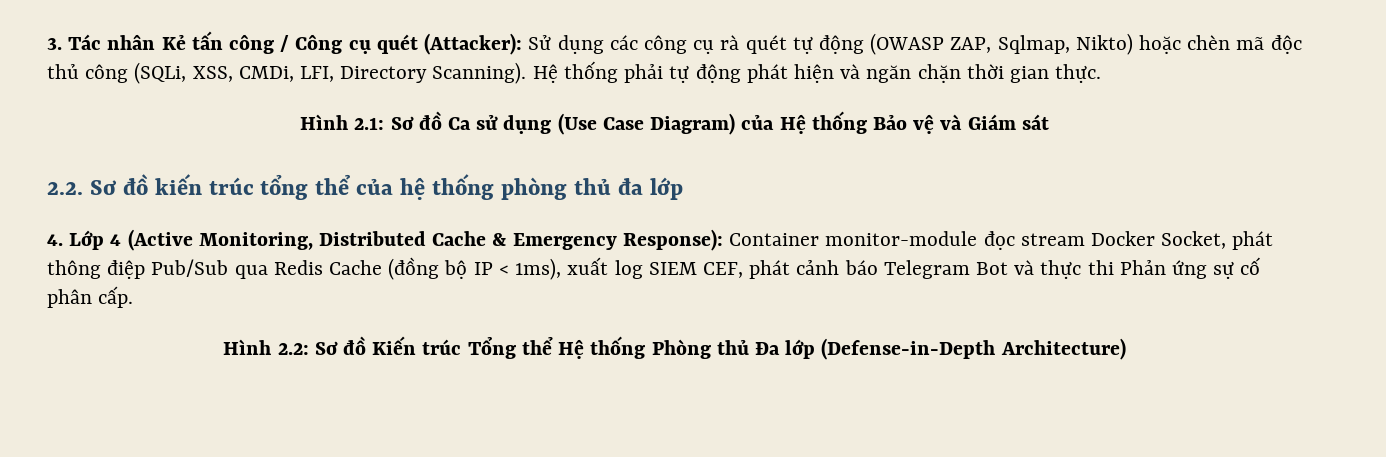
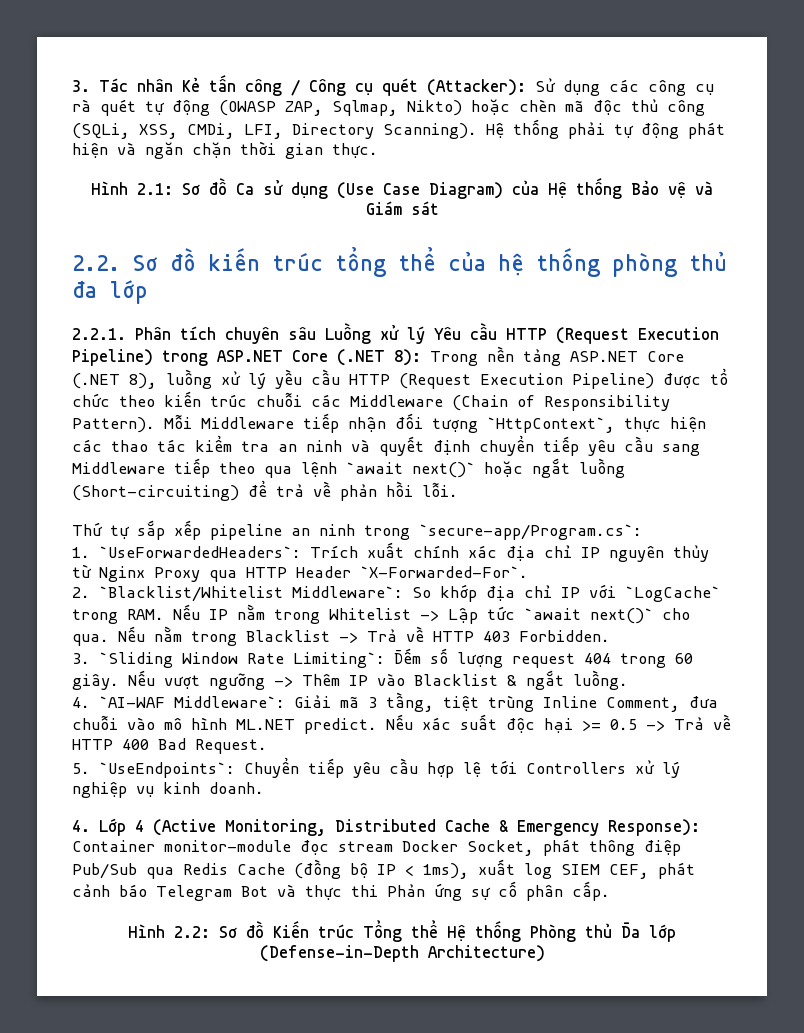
+ 2.2.1. Phân tích chuyên sâu Luồng xử lý Yêu cầu HTTP (Request Execution Pipeline) trong ASP.NET Core (.NET 8): Trong nền tảng ASP.NET Core (.NET 8), luồng xử lý yều cầu HTTP (Request Execution Pipeline) được tổ chức theo kiến trúc chuỗi các Middleware (Chain of Responsibility Pattern). Mỗi Middleware tiếp nhận đối tượng `HttpContext`, thực hiện các thao tác kiểm tra an ninh và quyết định chuyển tiếp yêu cầu sang Middleware tiếp theo qua lệnh `await next()` hoặc ngắt luồng (Short-circuiting) để trả về phản hồi lỗi.
+ Thứ tự sắp xếp pipeline an ninh trong `secure-app/Program.cs`:
+ 1. `UseForwardedHeaders`: Trích xuất chính xác địa chỉ IP nguyên thủy từ Nginx Proxy qua HTTP Header `X-Forwarded-For`.
+ 2. `Blacklist/Whitelist Middleware`: So khớp địa chỉ IP với `LogCache` trong RAM. Nếu IP nằm trong Whitelist -> Lập tức `await next()` cho qua. Nếu nằm trong Blacklist -> Trả về HTTP 403 Forbidden.
+ 3. `Sliding Window Rate Limiting`: Đếm số lượng request 404 trong 60 giây. Nếu vượt ngưỡng -> Thêm IP vào Blacklist & ngắt luồng.
+ 4. `AI-WAF Middleware`: Giải mã 3 tầng, tiệt trùng Inline Comment, đưa chuỗi vào mô hình ML.NET predict. Nếu xác suất độc hại >= 0.5 -> Trả về HTTP 400 Bad Request.
+ 5. `UseEndpoints`: Chuyển tiếp yêu cầu hợp lệ tới Controllers xử lý nghiệp vụ kinh doanh.

